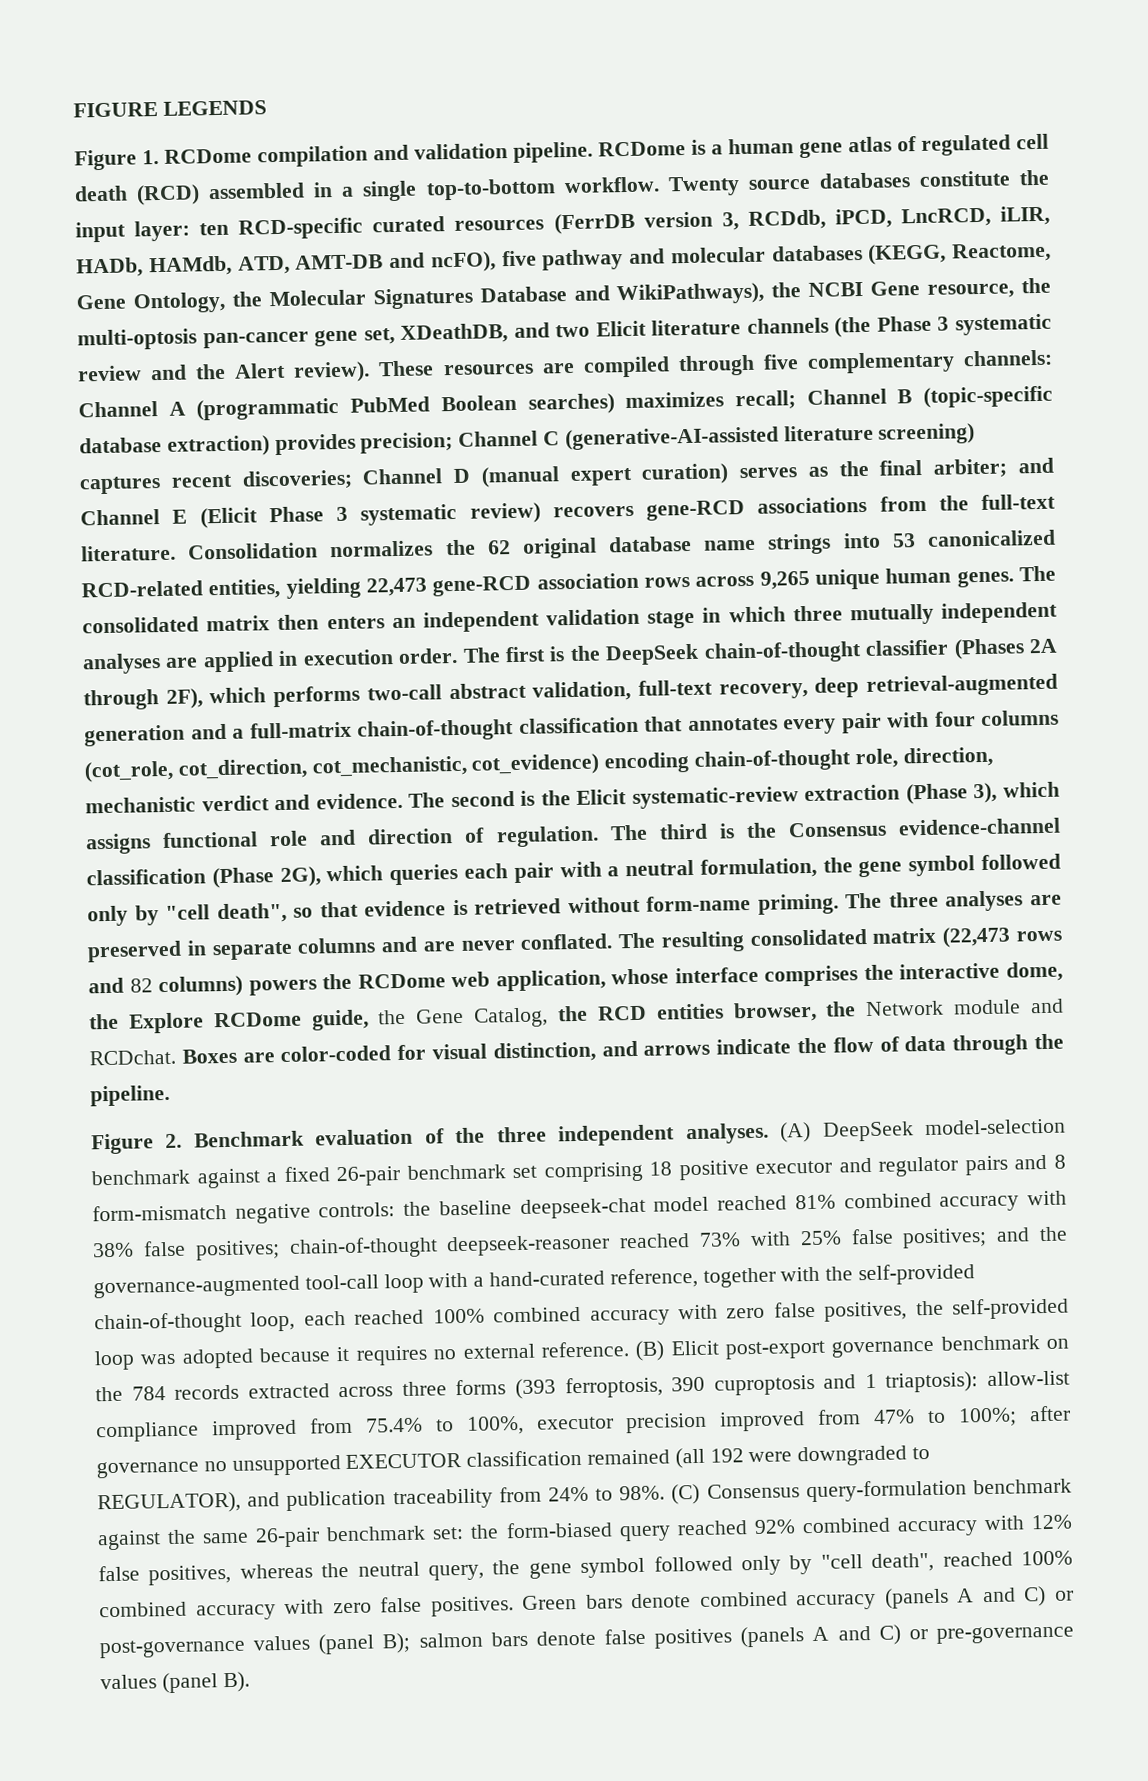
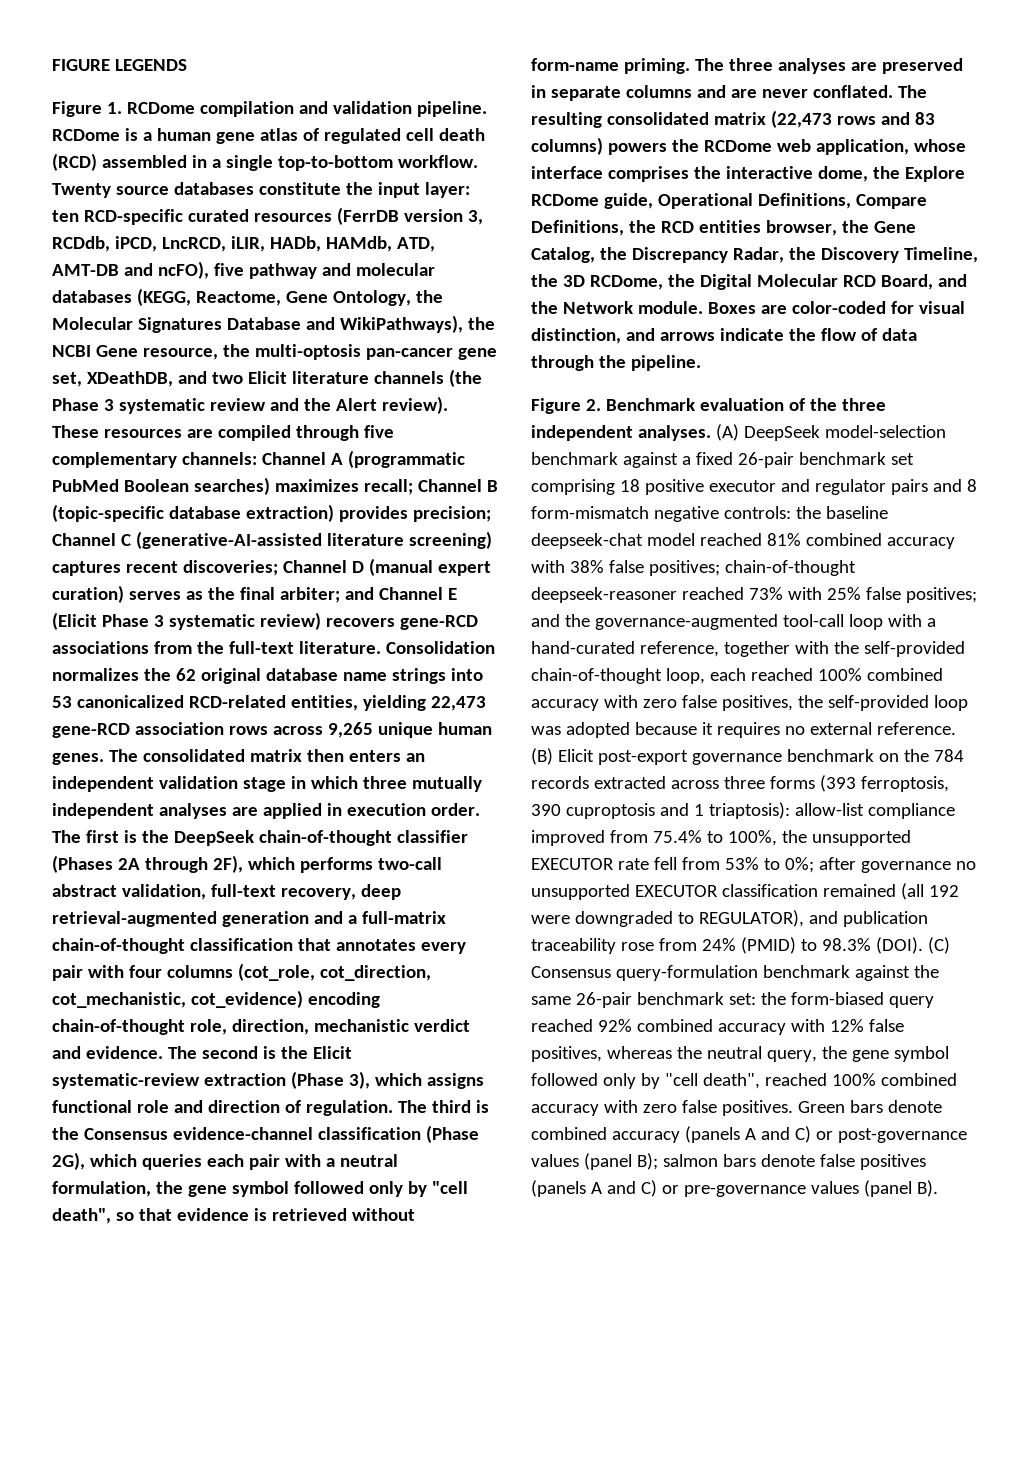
- The resulting consolidated matrix (22,473 rows and 82 columns) powers the RCDome web application, whose interface comprises the interactive dome, the Explore RCDome guide, the Gene Catalog, the RCD entities browser, the Network module and RCDchat.
+ The resulting consolidated matrix (22,473 rows and 83 columns) powers the RCDome web application, whose interface comprises the interactive dome, the Explore RCDome guide, Operational Definitions, Compare Definitions, the RCD entities browser, the Gene Catalog, the Discrepancy Radar, the Discovery Timeline, the 3D RCDome, the Digital Molecular RCD Board, and the Network module.
- (B) Elicit post-export governance benchmark on the 784 records extracted across three forms (393 ferroptosis, 390 cuproptosis and 1 triaptosis): allow-list compliance improved from 75.4% to 100%, executor precision improved from 47% to 100%; after governance no unsupported EXECUTOR classification remained (all 192 were downgraded to REGULATOR), and publication traceability from 24% to 98%.
+ (B) Elicit post-export governance benchmark on the 784 records extracted across three forms (393 ferroptosis, 390 cuproptosis and 1 triaptosis): allow-list compliance improved from 75.4% to 100%, the unsupported EXECUTOR rate fell from 53% to 0%; after governance no unsupported EXECUTOR classification remained (all 192 were downgraded to REGULATOR), and publication traceability rose from 24% (PMID) to 98.3% (DOI).

